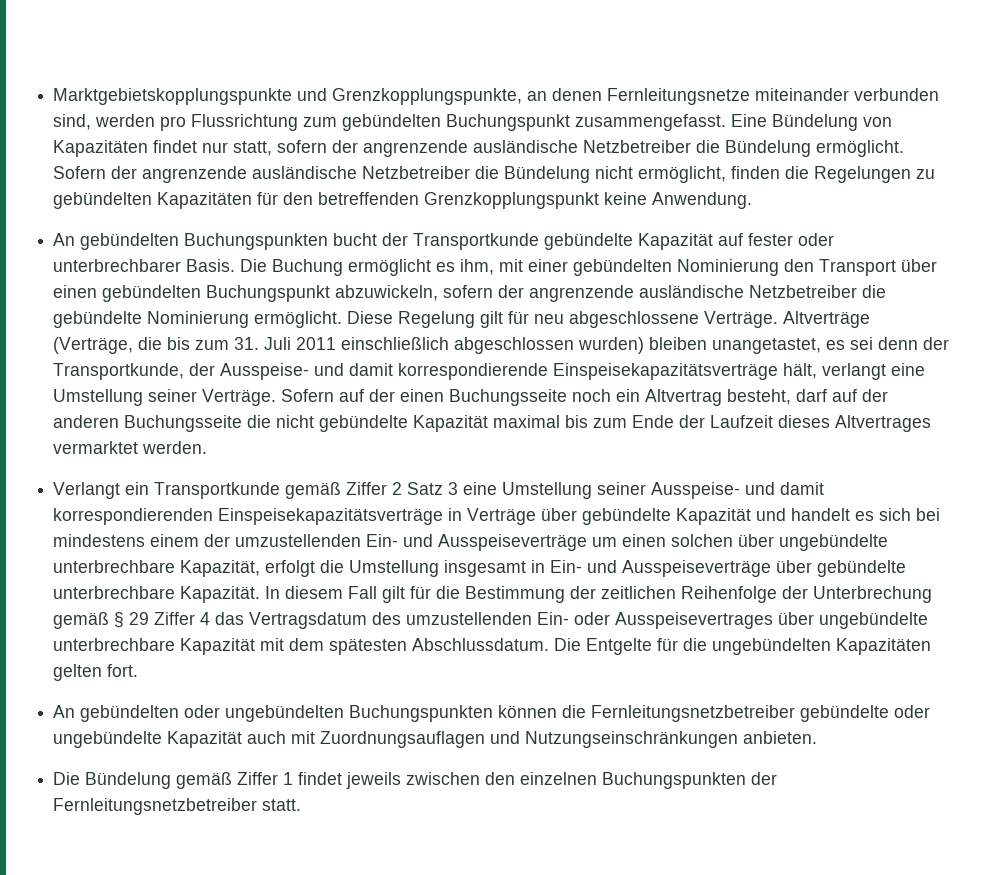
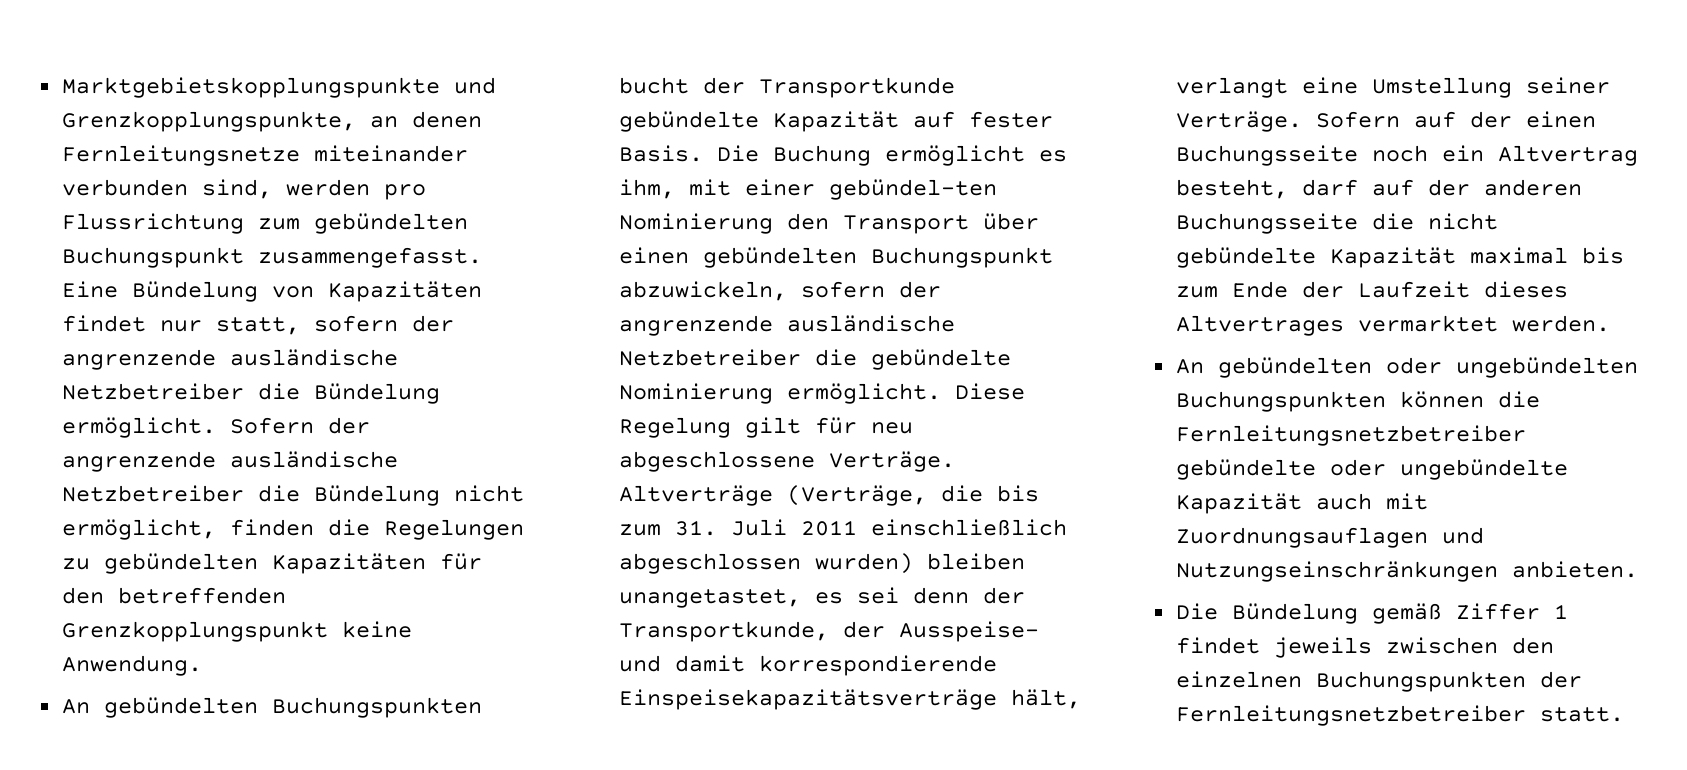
- An gebündelten Buchungspunkten bucht der Transportkunde gebündelte Kapazität auf fester oder unterbrechbarer Basis.
+ An gebündelten Buchungspunkten bucht der Transportkunde gebündelte Kapazität auf fester Basis.
- Die Buchung ermöglicht es ihm, mit einer gebündelten Nominierung den Transport über einen gebündelten Buchungspunkt abzuwickeln, sofern der angrenzende ausländische Netzbetreiber die gebündelte Nominierung ermöglicht.
+ Die Buchung ermöglicht es ihm, mit einer gebündel-ten Nominierung den Transport über einen gebündelten Buchungspunkt abzuwickeln, sofern der angrenzende ausländische Netzbetreiber die gebündelte Nominierung ermöglicht.
- Verlangt ein Transportkunde gemäß Ziffer 2 Satz 3 eine Umstellung seiner Ausspeise- und damit korrespondierenden Einspeisekapazitätsverträge in Verträge über gebündelte Kapazität und handelt es sich bei mindestens einem der umzustellenden Ein- und Ausspeiseverträge um einen solchen über ungebündelte unterbrechbare Kapazität, erfolgt die Umstellung insgesamt in Ein- und Ausspeiseverträge über gebündelte unterbrechbare Kapazität. In diesem Fall gilt für die Bestimmung der zeitlichen Reihenfolge der Unterbrechung gemäß § 29 Ziffer 4 das Vertragsdatum des umzustellenden Ein- oder Ausspeisevertrages über ungebündelte unterbrechbare Kapazität mit dem spätesten Abschlussdatum. Die Entgelte für die ungebündelten Kapazitäten gelten fort.

